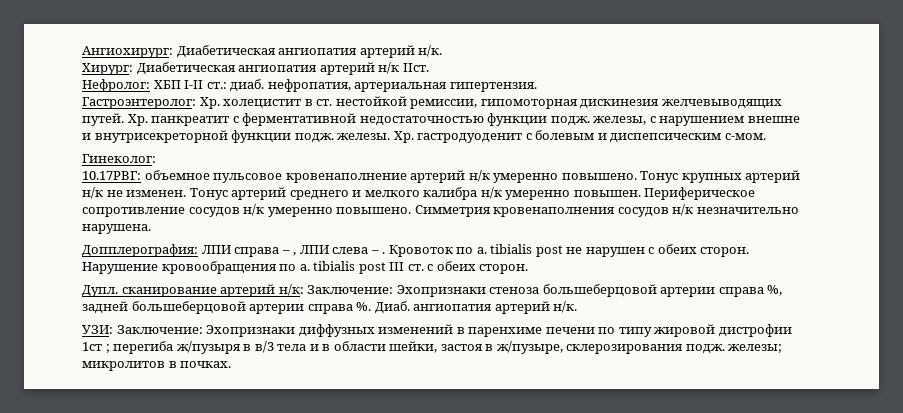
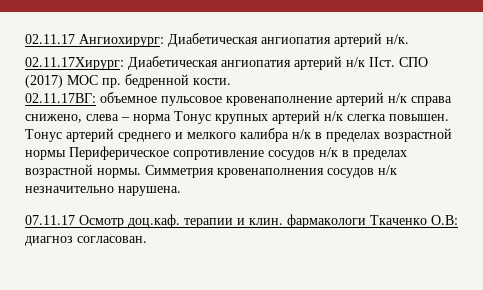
- Ангиохирург: Диабетическая ангиопатия артерий н/к.
+ 02.11.17 Ангиохирург: Диабетическая ангиопатия артерий н/к.
- Хирург: Диабетическая ангиопатия артерий н/к IIcт.
- Нефролог: ХБП I-II ст.: диаб. нефропатия, артериальная гипертензия.
- Гастроэнтеролог: Хр. холецистит в ст. нестойкой ремиссии, гипомоторная дискинезия желчевыводящих путей. Хр. панкреатит с ферментативной недостаточностью функции подж. железы, с нарушением внешне и внутрисекреторной функции подж. железы. Хр. гастродуоденит с болевым и диспепсическим с-мом.
- Гинеколог:
- 10.17РВГ: объемное пульсовое кровенаполнение артерий н/к умеренно повышено. Тонус крупных артерий н/к не изменен.
+ 02.11.17Хирург: Диабетическая ангиопатия артерий н/к IIcт. СПО (2017) МОС пр. бедренной кости.
+ 02.11.17ВГ: объемное пульсовое кровенаполнение артерий н/к справа снижено, слева – норма Тонус крупных артерий н/к слегка повышен.
- Тонус артерий среднего и мелкого калибра н/к умеренно повышен. Периферическое сопротивление сосудов н/к умеренно повышено.
+ Тонус артерий среднего и мелкого калибра н/к в пределах возрастной нормы Периферическое сопротивление сосудов н/к в пределах возрастной нормы.
- Допплерография: ЛПИ справа – , ЛПИ слева – . Кровоток по а. tibialis роst не нарушен с обеих сторон. Нарушение кровообращения по а. tibialis роst III ст. с обеих сторон.
- Дупл. сканирование артерий н/к: Заключение: Эхопризнаки стеноза большеберцовой артерии справа %, задней большеберцовой артерии справа %. Диаб. ангиопатия артерий н/к.
- УЗИ: Заключение: Эхопризнаки диффузных изменений в паренхиме печени по типу жировой дистрофии 1ст ; перегиба ж/пузыря в в/3 тела и в области шейки, застоя в ж/пузыре, склерозирования подж. железы; микролитов в почках.
+ 07.11.17 Осмотр доц.каф. терапии и клин. фармакологи Ткаченко О.В: диагноз согласован.

